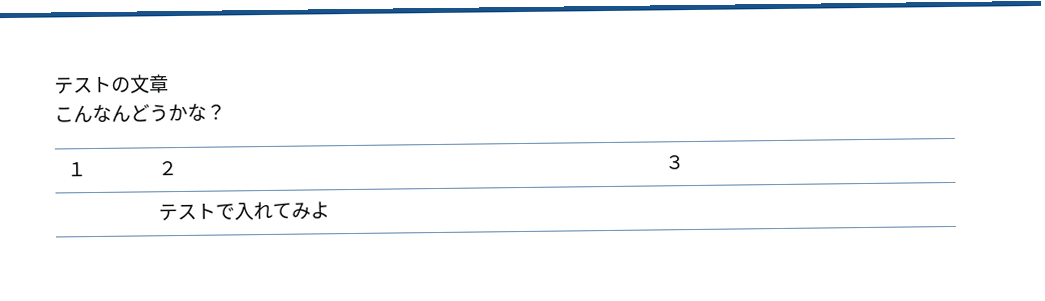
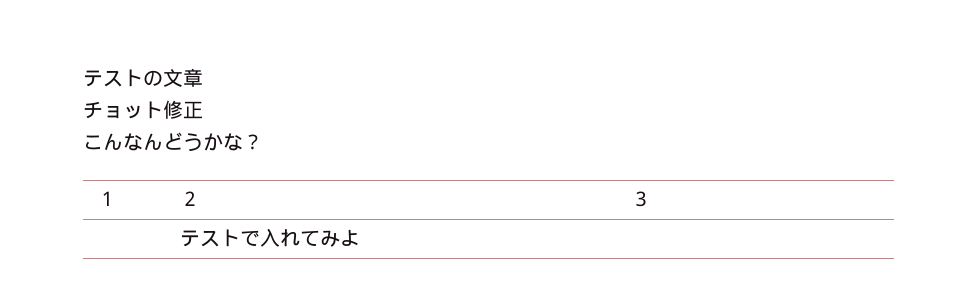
+ チョット修正

